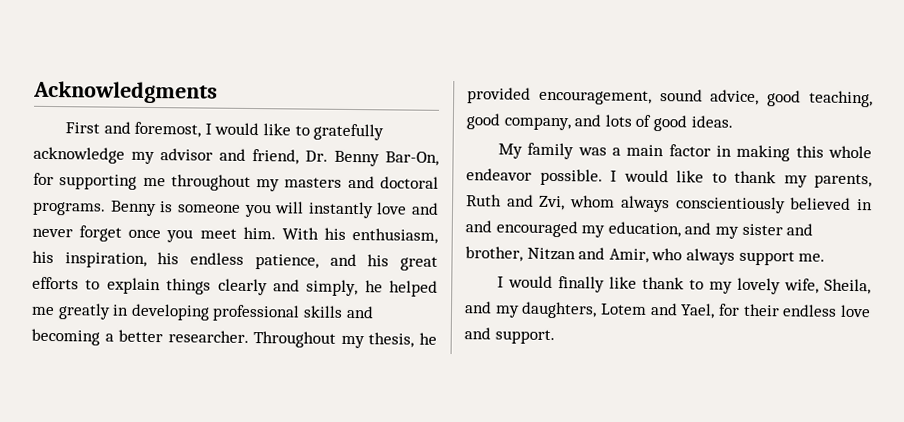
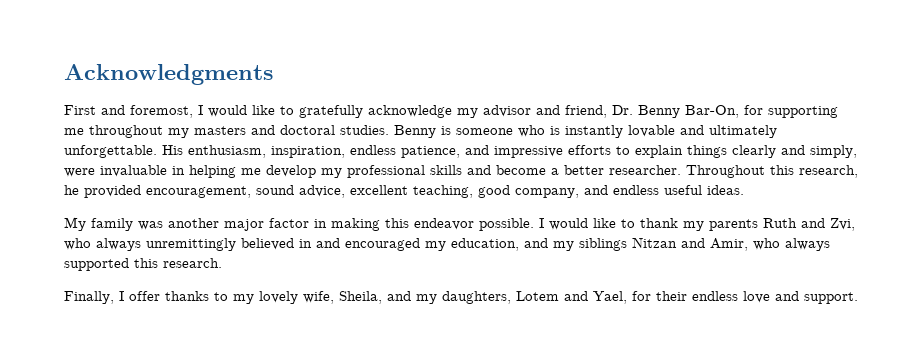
- First and foremost, I would like to gratefully acknowledge my advisor and friend, Dr. Benny Bar-On, for supporting me throughout my masters and doctoral programs.
+ First and foremost, I would like to gratefully acknowledge my advisor and friend, Dr. Benny Bar-On, for supporting me throughout my masters and doctoral studies.
- Benny is someone you will instantly love and never forget once you meet him. With his enthusiasm, his inspiration, his endless patience, and his great efforts to explain things clearly and simply, he helped me greatly in developing professional skills and becoming a better researcher.
+ Benny is someone who is instantly lovable and ultimately unforgettable. His enthusiasm, inspiration, endless patience, and impressive efforts to explain things clearly and simply, were invaluable in helping me develop my professional skills and become a better researcher.
- Throughout my thesis, he provided encouragement, sound advice, good teaching, good company, and lots of good ideas.
+ Throughout this research, he provided encouragement, sound advice, excellent teaching, good company, and endless useful ideas.
- My family was a main factor in making this whole endeavor possible.
+ My family was another major factor in making this endeavor possible.
- I would like to thank my parents, Ruth and Zvi, whom always conscientiously believed in and encouraged my education, and my sister and brother, Nitzan and Amir, who always support me.
- I would finally like thank to my lovely wife, Sheila, and my daughters, Lotem and Yael, for their endless love and support.
+ I would like to thank my parents Ruth and Zvi, who always unremittingly believed in and encouraged my education, and my siblings Nitzan and Amir, who always supported this research.
+ Finally, I offer thanks to my lovely wife, Sheila, and my daughters, Lotem and Yael, for their endless love and support.

